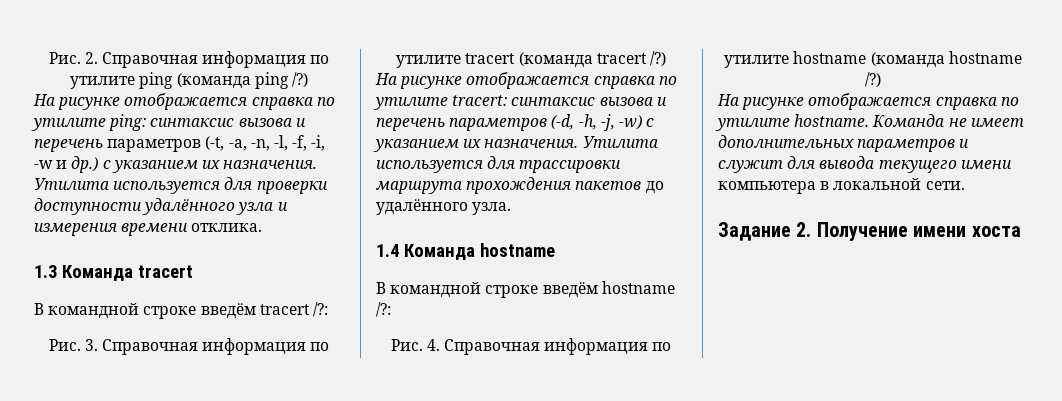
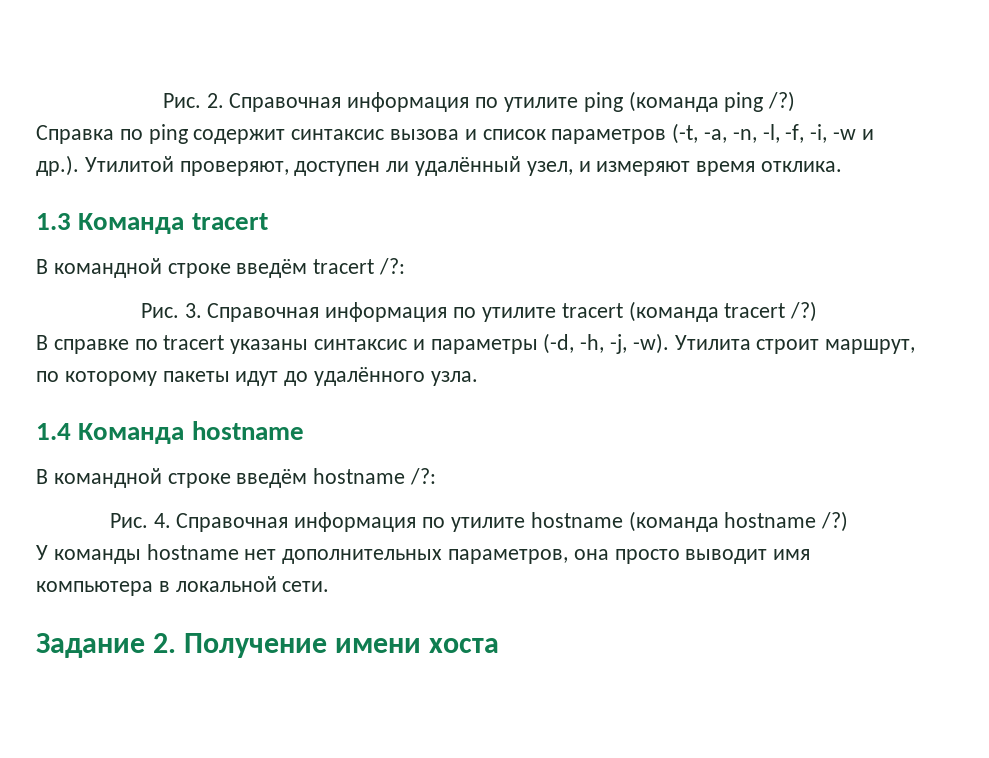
- На рисунке отображается справка по утилите ping: синтаксис вызова и перечень параметров (-t, -a, -n, -l, -f, -i, -w и др.) с указанием их назначения. Утилита используется для проверки доступности удалённого узла и измерения времени отклика.
+ Справка по ping содержит синтаксис вызова и список параметров (-t, -a, -n, -l, -f, -i, -w и др.). Утилитой проверяют, доступен ли удалённый узел, и измеряют время отклика.
- На рисунке отображается справка по утилите tracert: синтаксис вызова и перечень параметров (-d, -h, -j, -w) с указанием их назначения. Утилита используется для трассировки маршрута прохождения пакетов до удалённого узла.
+ В справке по tracert указаны синтаксис и параметры (-d, -h, -j, -w). Утилита строит маршрут, по которому пакеты идут до удалённого узла.
- На рисунке отображается справка по утилите hostname. Команда не имеет дополнительных параметров и служит для вывода текущего имени компьютера в локальной сети.
+ У команды hostname нет дополнительных параметров, она просто выводит имя компьютера в локальной сети.

